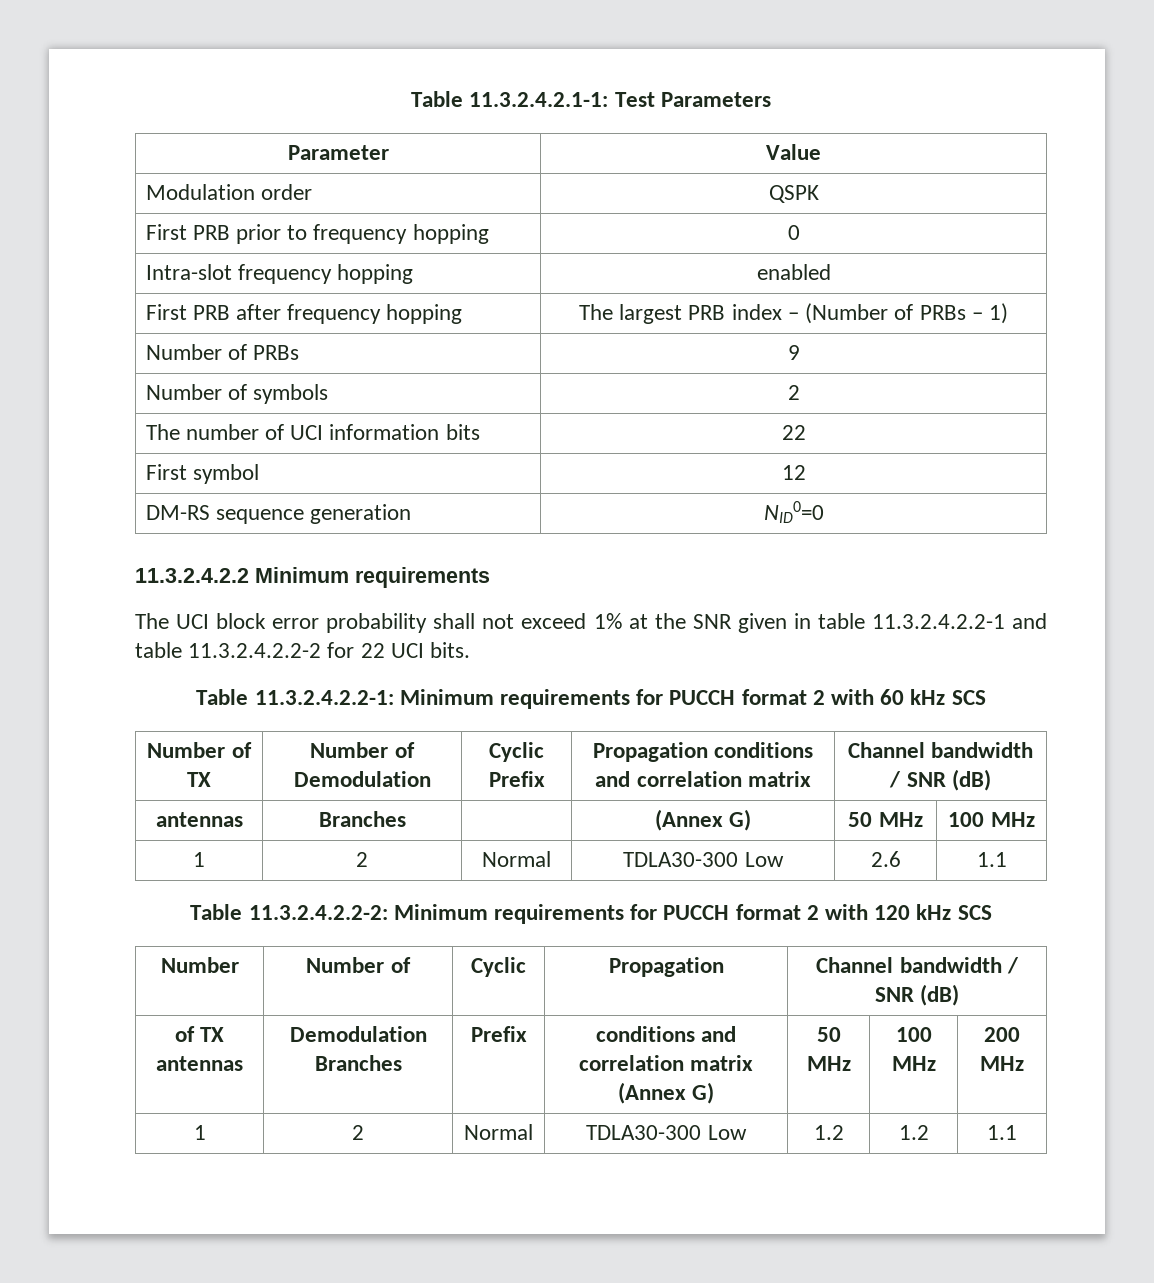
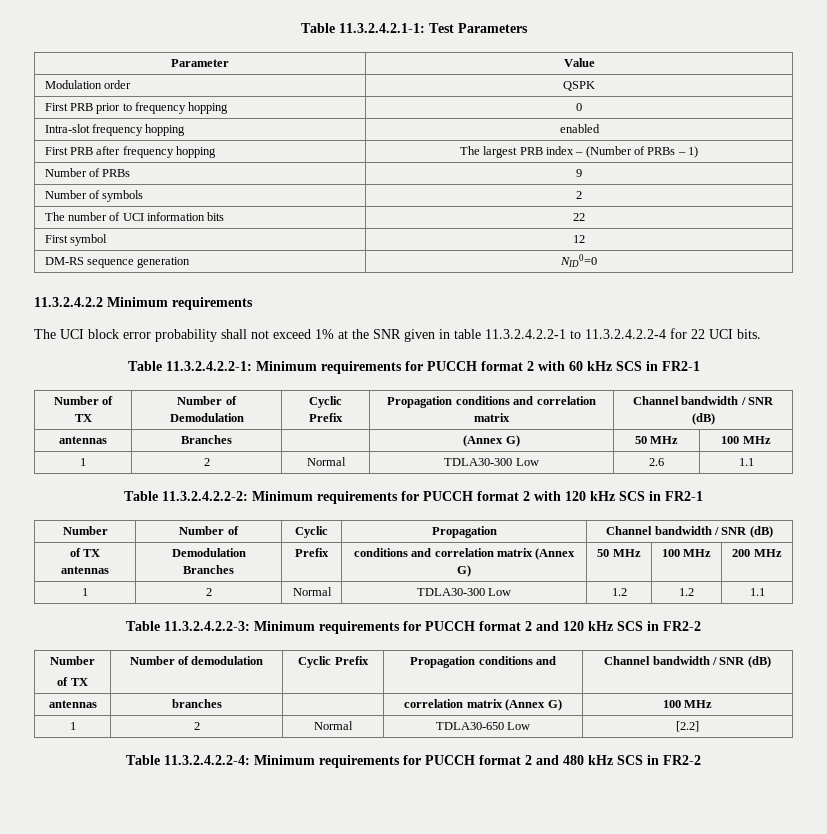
- The UCI block error probability shall not exceed 1% at the SNR given in table 11.3.2.4.2.2-1 and table 11.3.2.4.2.2-2 for 22 UCI bits.
+ The UCI block error probability shall not exceed 1% at the SNR given in table 11.3.2.4.2.2-1 to 11.3.2.4.2.2-4 for 22 UCI bits.
- Table 11.3.2.4.2.2-1: Minimum requirements for PUCCH format 2 with 60 kHz SCS
+ Table 11.3.2.4.2.2-1: Minimum requirements for PUCCH format 2 with 60 kHz SCS in FR2-1
- Table 11.3.2.4.2.2-2: Minimum requirements for PUCCH format 2 with 120 kHz SCS
+ Table 11.3.2.4.2.2-2: Minimum requirements for PUCCH format 2 with 120 kHz SCS in FR2-1
+ Table 11.3.2.4.2.2-3: Minimum requirements for PUCCH format 2 and 120 kHz SCS in FR2-2
+ Number
+ of TX | Number of demodulation | Cyclic Prefix | Propagation conditions and | Channel bandwidth / SNR (dB)
+ antennas | branches | | correlation matrix (Annex G) | 100 MHz
+ 1 | 2 | Normal | TDLA30-650 Low | [2.2]
+ Table 11.3.2.4.2.2-4: Minimum requirements for PUCCH format 2 and 480 kHz SCS in FR2-2

